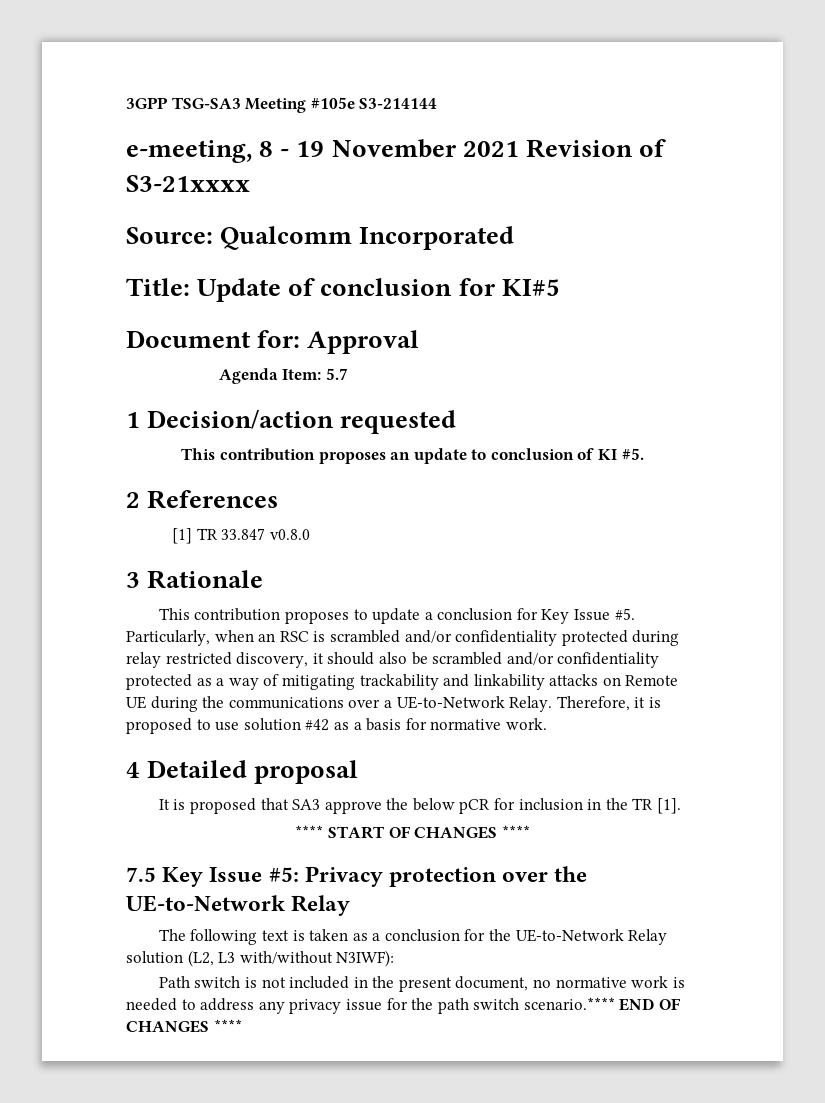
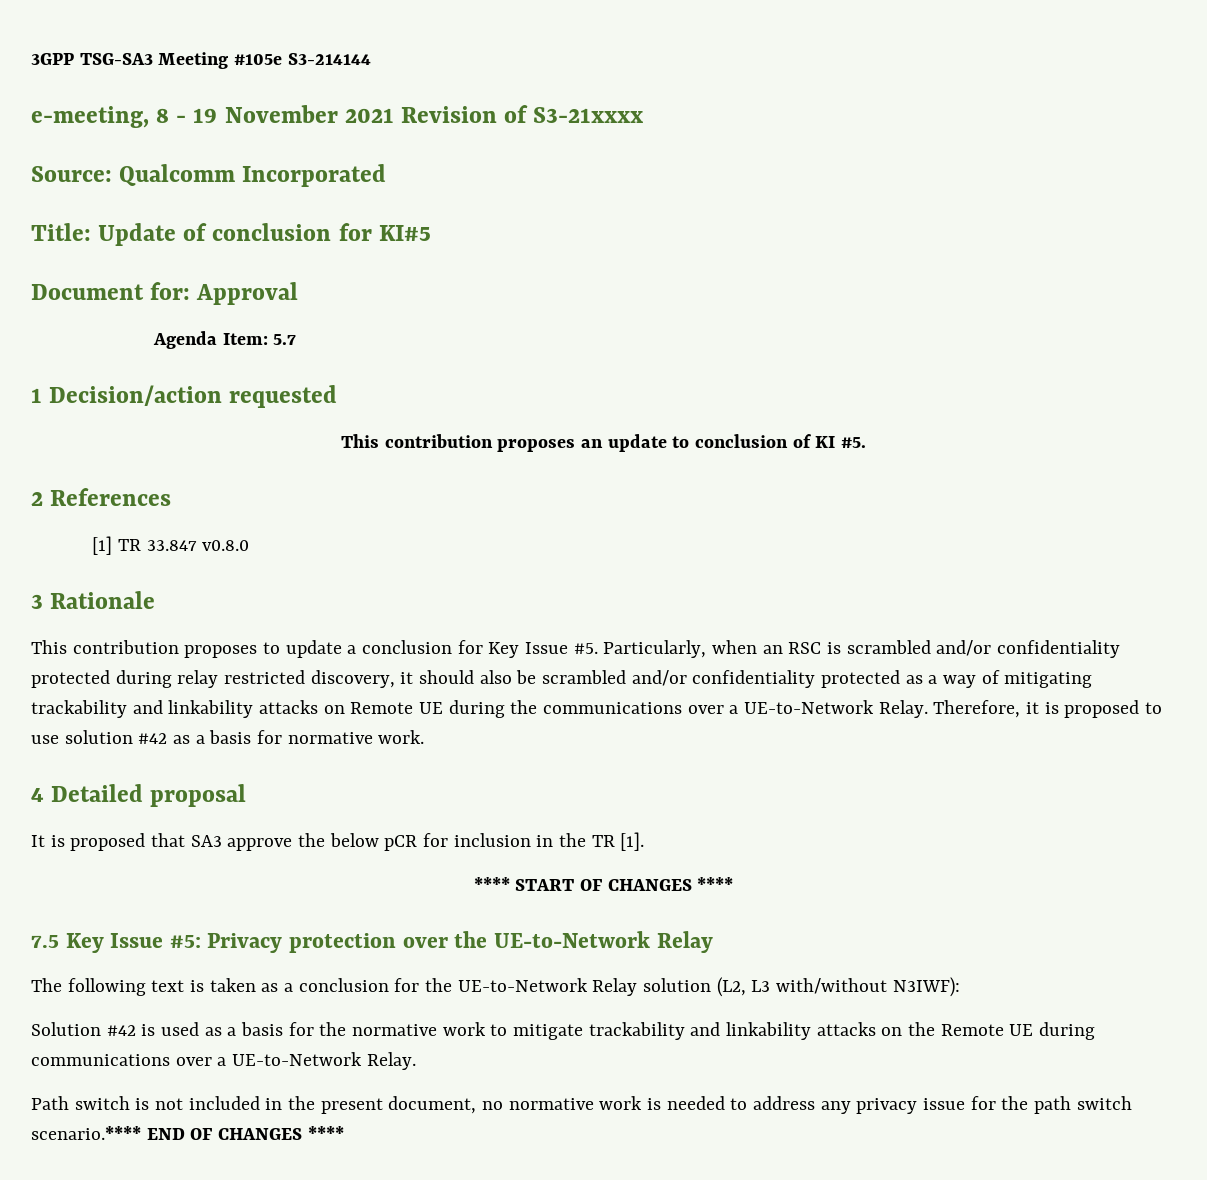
+ Solution #42 is used as a basis for the normative work to mitigate trackability and linkability attacks on the Remote UE during communications over a UE-to-Network Relay.

